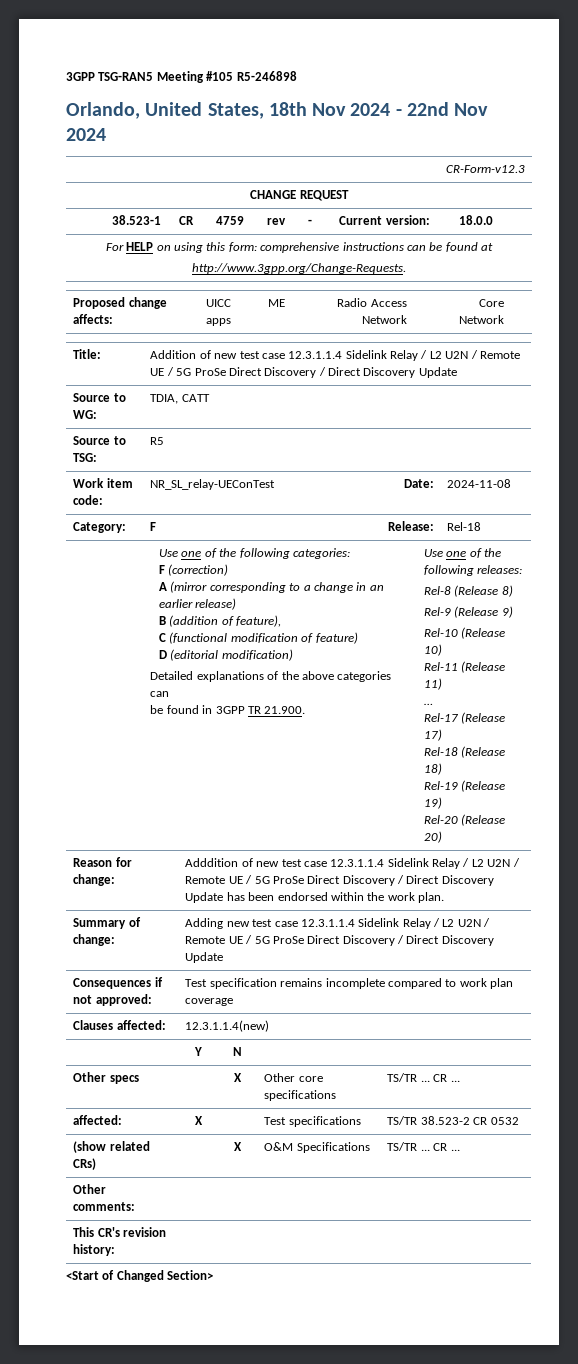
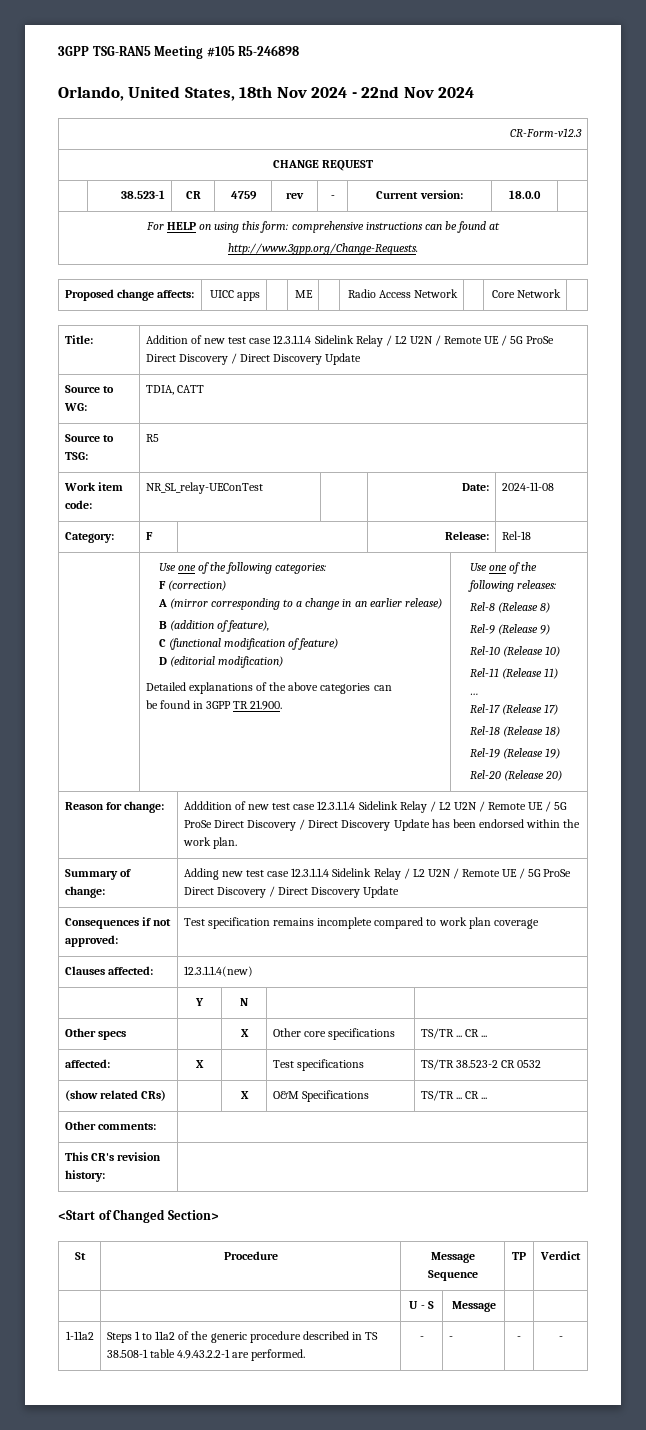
+ St | Procedure | Message Sequence | TP | Verdict
+ | | U - S | Message | |
+ 1-11a2 | Steps 1 to 11a2 of the generic procedure described in TS 38.508-1 table 4.9.43.2.2-1 are performed. | - | - | - | -

